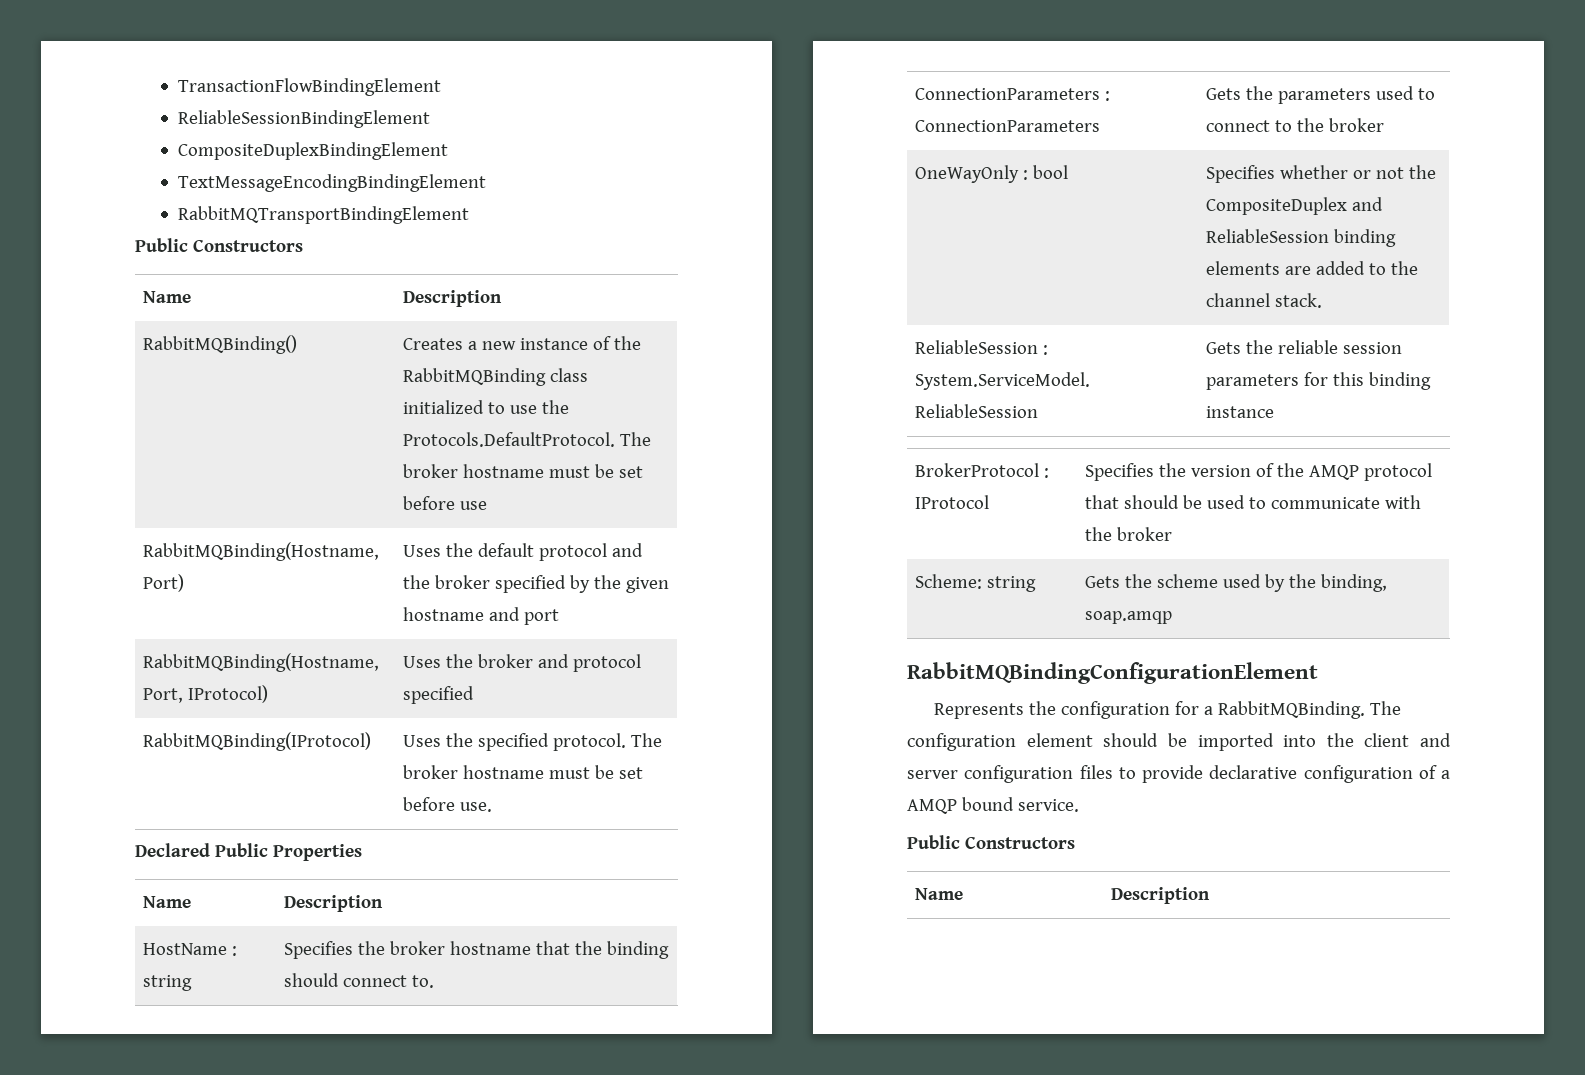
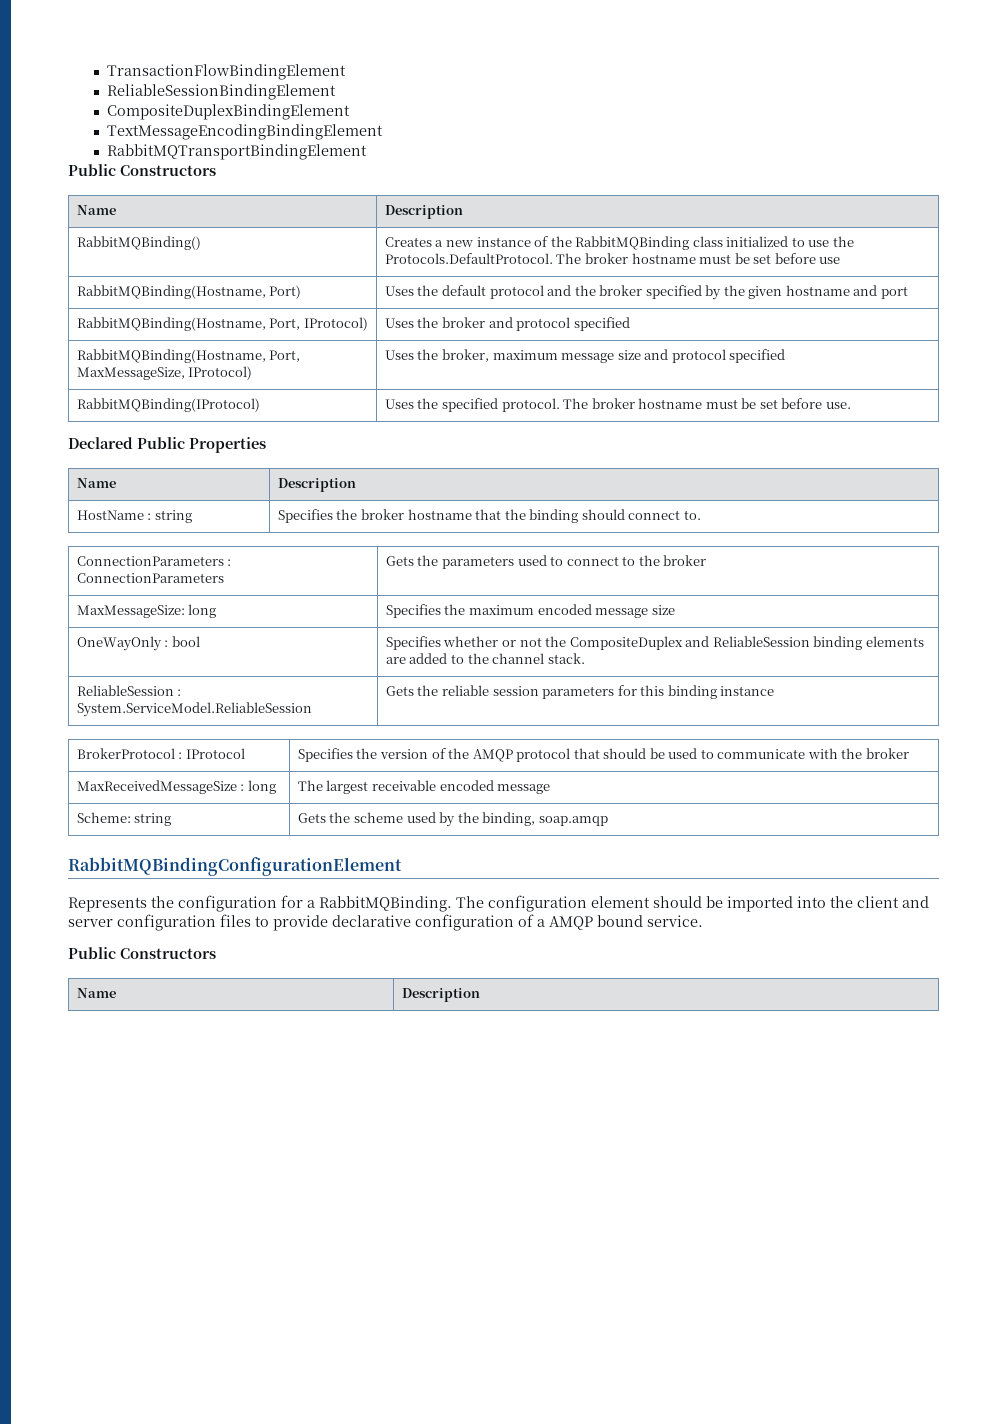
+ RabbitMQBinding(Hostname, Port, MaxMessageSize, IProtocol) | Uses the broker, maximum message size and protocol specified
+ MaxMessageSize: long | Specifies the maximum encoded message size
+ MaxReceivedMessageSize : long | The largest receivable encoded message

